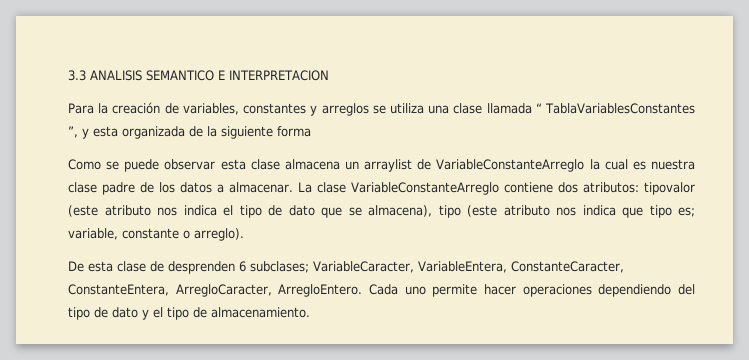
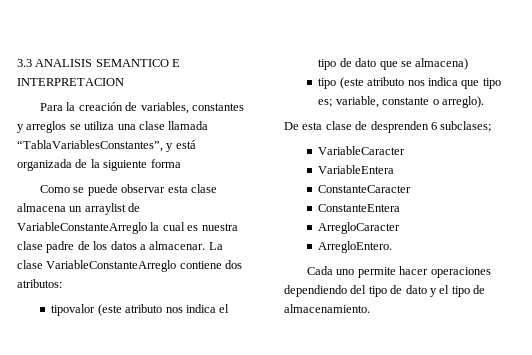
- Para la creación de variables, constantes y arreglos se utiliza una clase llamada “ TablaVariablesConstantes ”, y esta organizada de la siguiente forma
+ Para la creación de variables, constantes y arreglos se utiliza una clase llamada “TablaVariablesConstantes”, y está organizada de la siguiente forma
- La clase VariableConstanteArreglo contiene dos atributos: tipovalor (este atributo nos indica el tipo de dato que se almacena), tipo (este atributo nos indica que tipo es; variable, constante o arreglo).
+ La clase VariableConstanteArreglo contiene dos atributos:
+ tipovalor (este atributo nos indica el tipo de dato que se almacena)
+ tipo (este atributo nos indica que tipo es; variable, constante o arreglo).
- De esta clase de desprenden 6 subclases; VariableCaracter, VariableEntera, ConstanteCaracter, ConstanteEntera, ArregloCaracter, ArregloEntero. Cada uno permite hacer operaciones dependiendo del tipo de dato y el tipo de almacenamiento.
+ De esta clase de desprenden 6 subclases;
+ VariableCaracter
+ VariableEntera
+ ConstanteCaracter
+ ConstanteEntera
+ ArregloCaracter
+ ArregloEntero.
+ Cada uno permite hacer operaciones dependiendo del tipo de dato y el tipo de almacenamiento.

